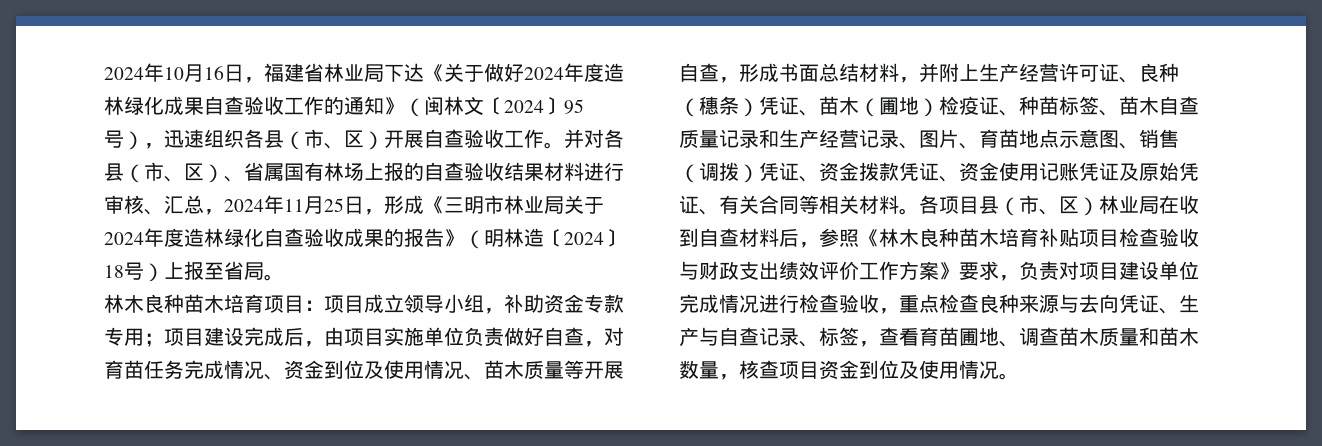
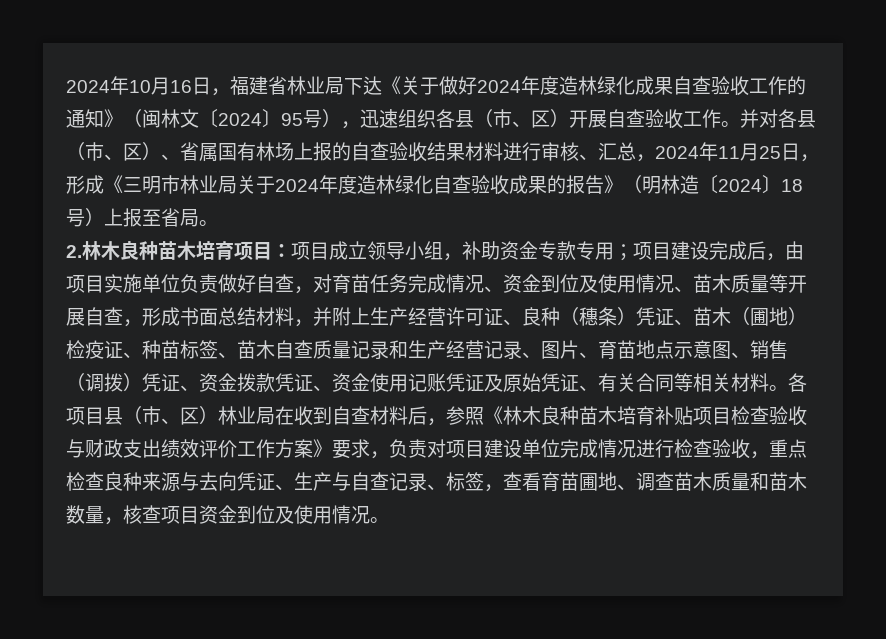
- 林木良种苗木培育项目：
+ 2.林木良种苗木培育项目：

